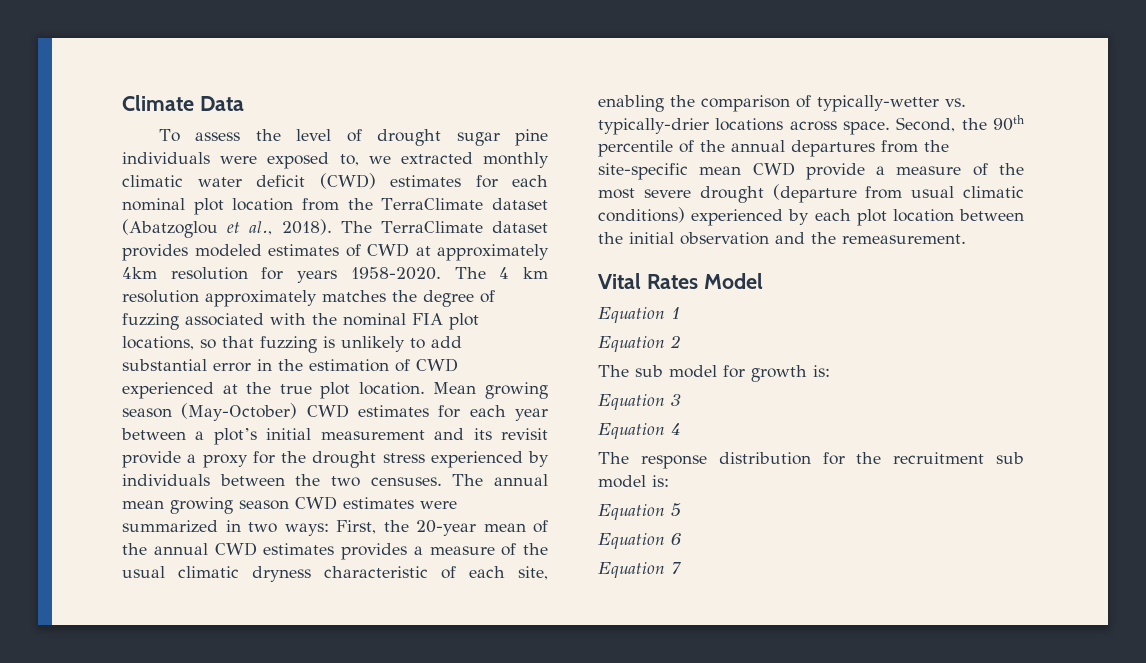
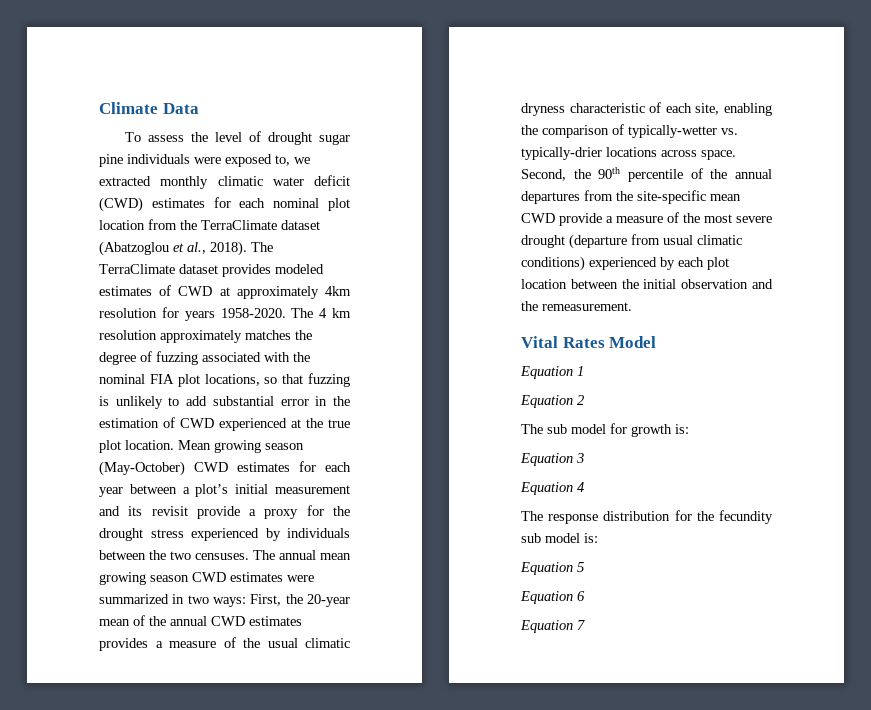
- The response distribution for the recruitment sub model is:
+ The response distribution for the fecundity sub model is:

